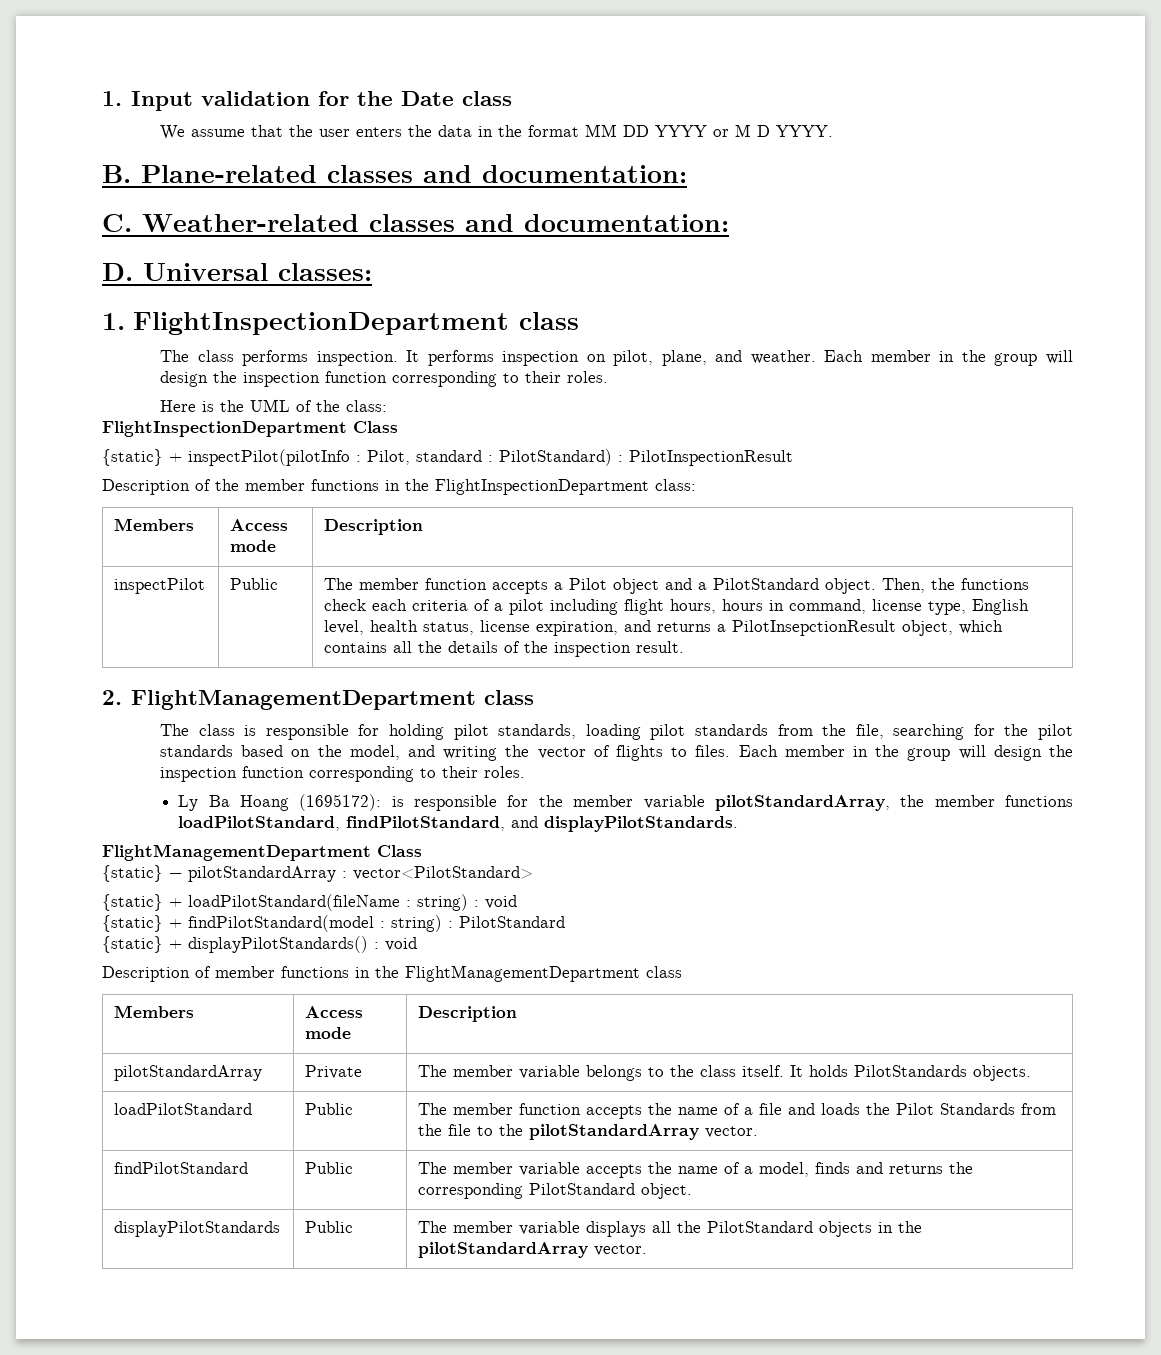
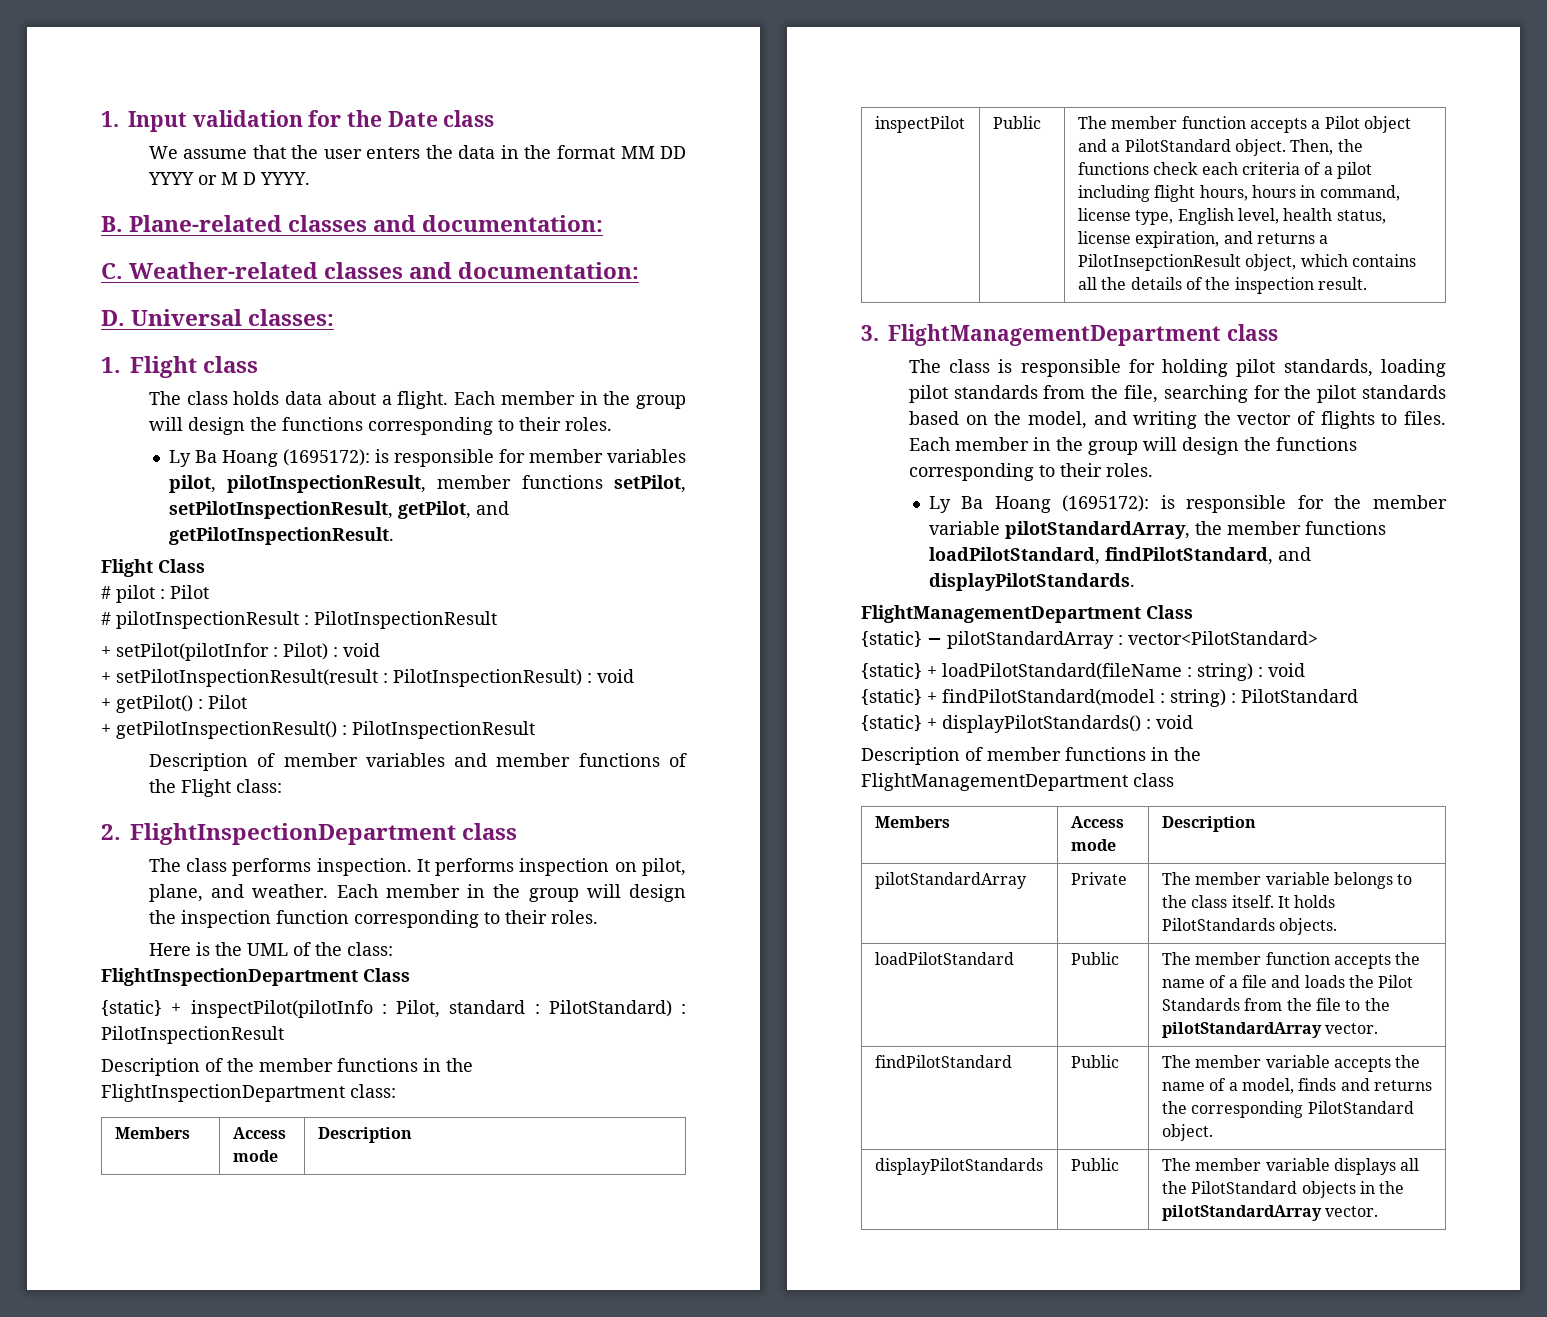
- 1. FlightInspectionDepartment class
+ 1. Flight class
+ The class holds data about a flight. Each member in the group will design the functions corresponding to their roles.
+ Ly Ba Hoang (1695172): is responsible for member variables pilot, pilotInspectionResult, member functions setPilot, setPilotInspectionResult, getPilot, and getPilotInspectionResult.
+ Flight Class
+ # pilot : Pilot
+ # pilotInspectionResult : PilotInspectionResult
+ + setPilot(pilotInfor : Pilot) : void
+ + setPilotInspectionResult(result : PilotInspectionResult) : void
+ + getPilot() : Pilot
+ + getPilotInspectionResult() : PilotInspectionResult
+ Description of member variables and member functions of the Flight class:
+ 2. FlightInspectionDepartment class
- 2. FlightManagementDepartment class
+ 3. FlightManagementDepartment class
- The class is responsible for holding pilot standards, loading pilot standards from the file, searching for the pilot standards based on the model, and writing the vector of flights to files. Each member in the group will design the inspection function corresponding to their roles.
+ The class is responsible for holding pilot standards, loading pilot standards from the file, searching for the pilot standards based on the model, and writing the vector of flights to files. Each member in the group will design the functions corresponding to their roles.

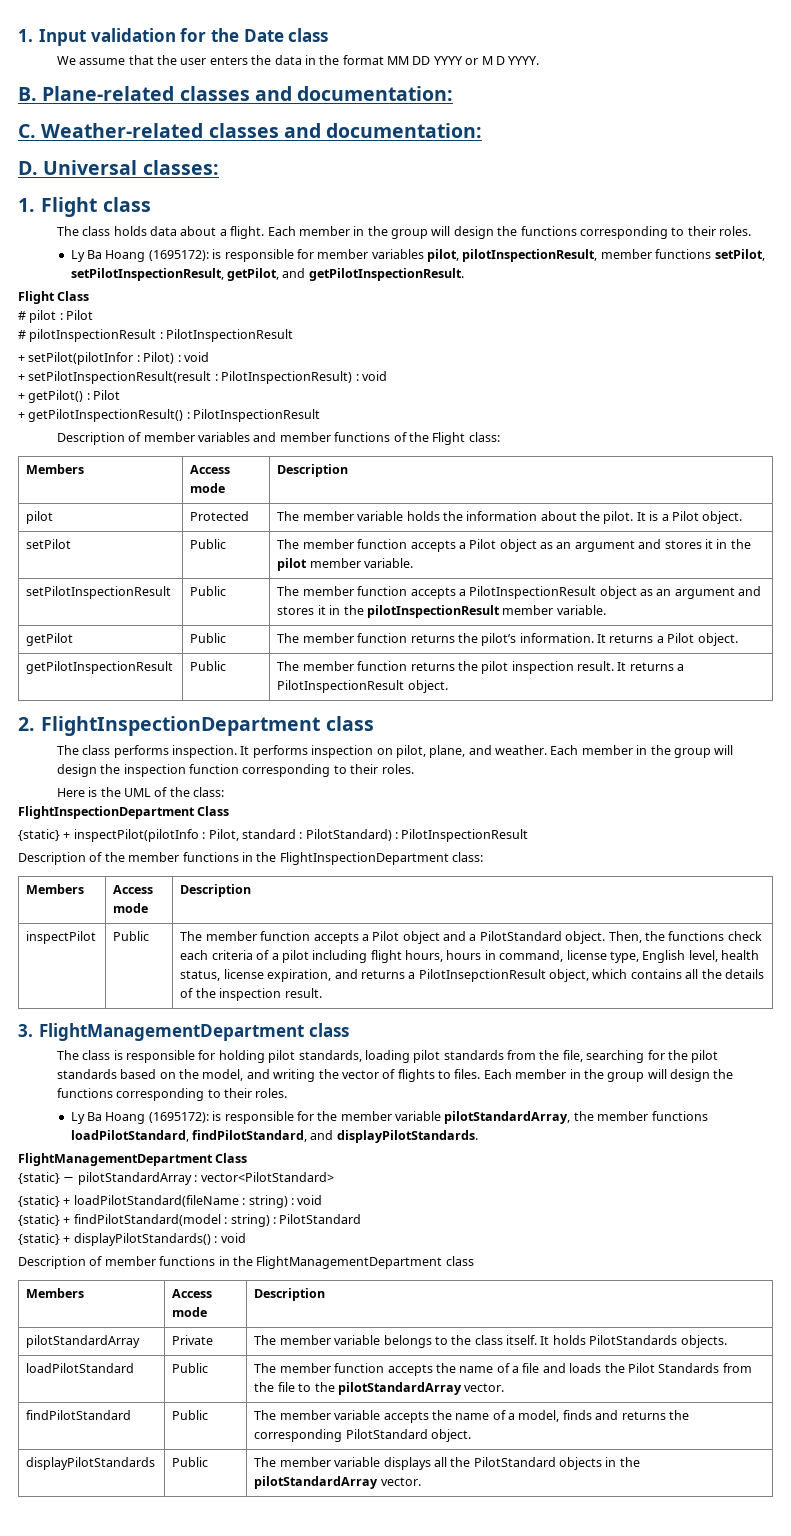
  Description of member variables and member functions of the Flight class:
+ Members | Access mode | Description
+ pilot | Protected | The member variable holds the information about the pilot. It is a Pilot object.
+ setPilot | Public | The member function accepts a Pilot object as an argument and stores it in the pilot member variable.
+ setPilotInspectionResult | Public | The member function accepts a PilotInspectionResult object as an argument and stores it in the pilotInspectionResult member variable.
+ getPilot | Public | The member function returns the pilot’s information. It returns a Pilot object.
+ getPilotInspectionResult | Public | The member function returns the pilot inspection result. It returns a PilotInspectionResult object.

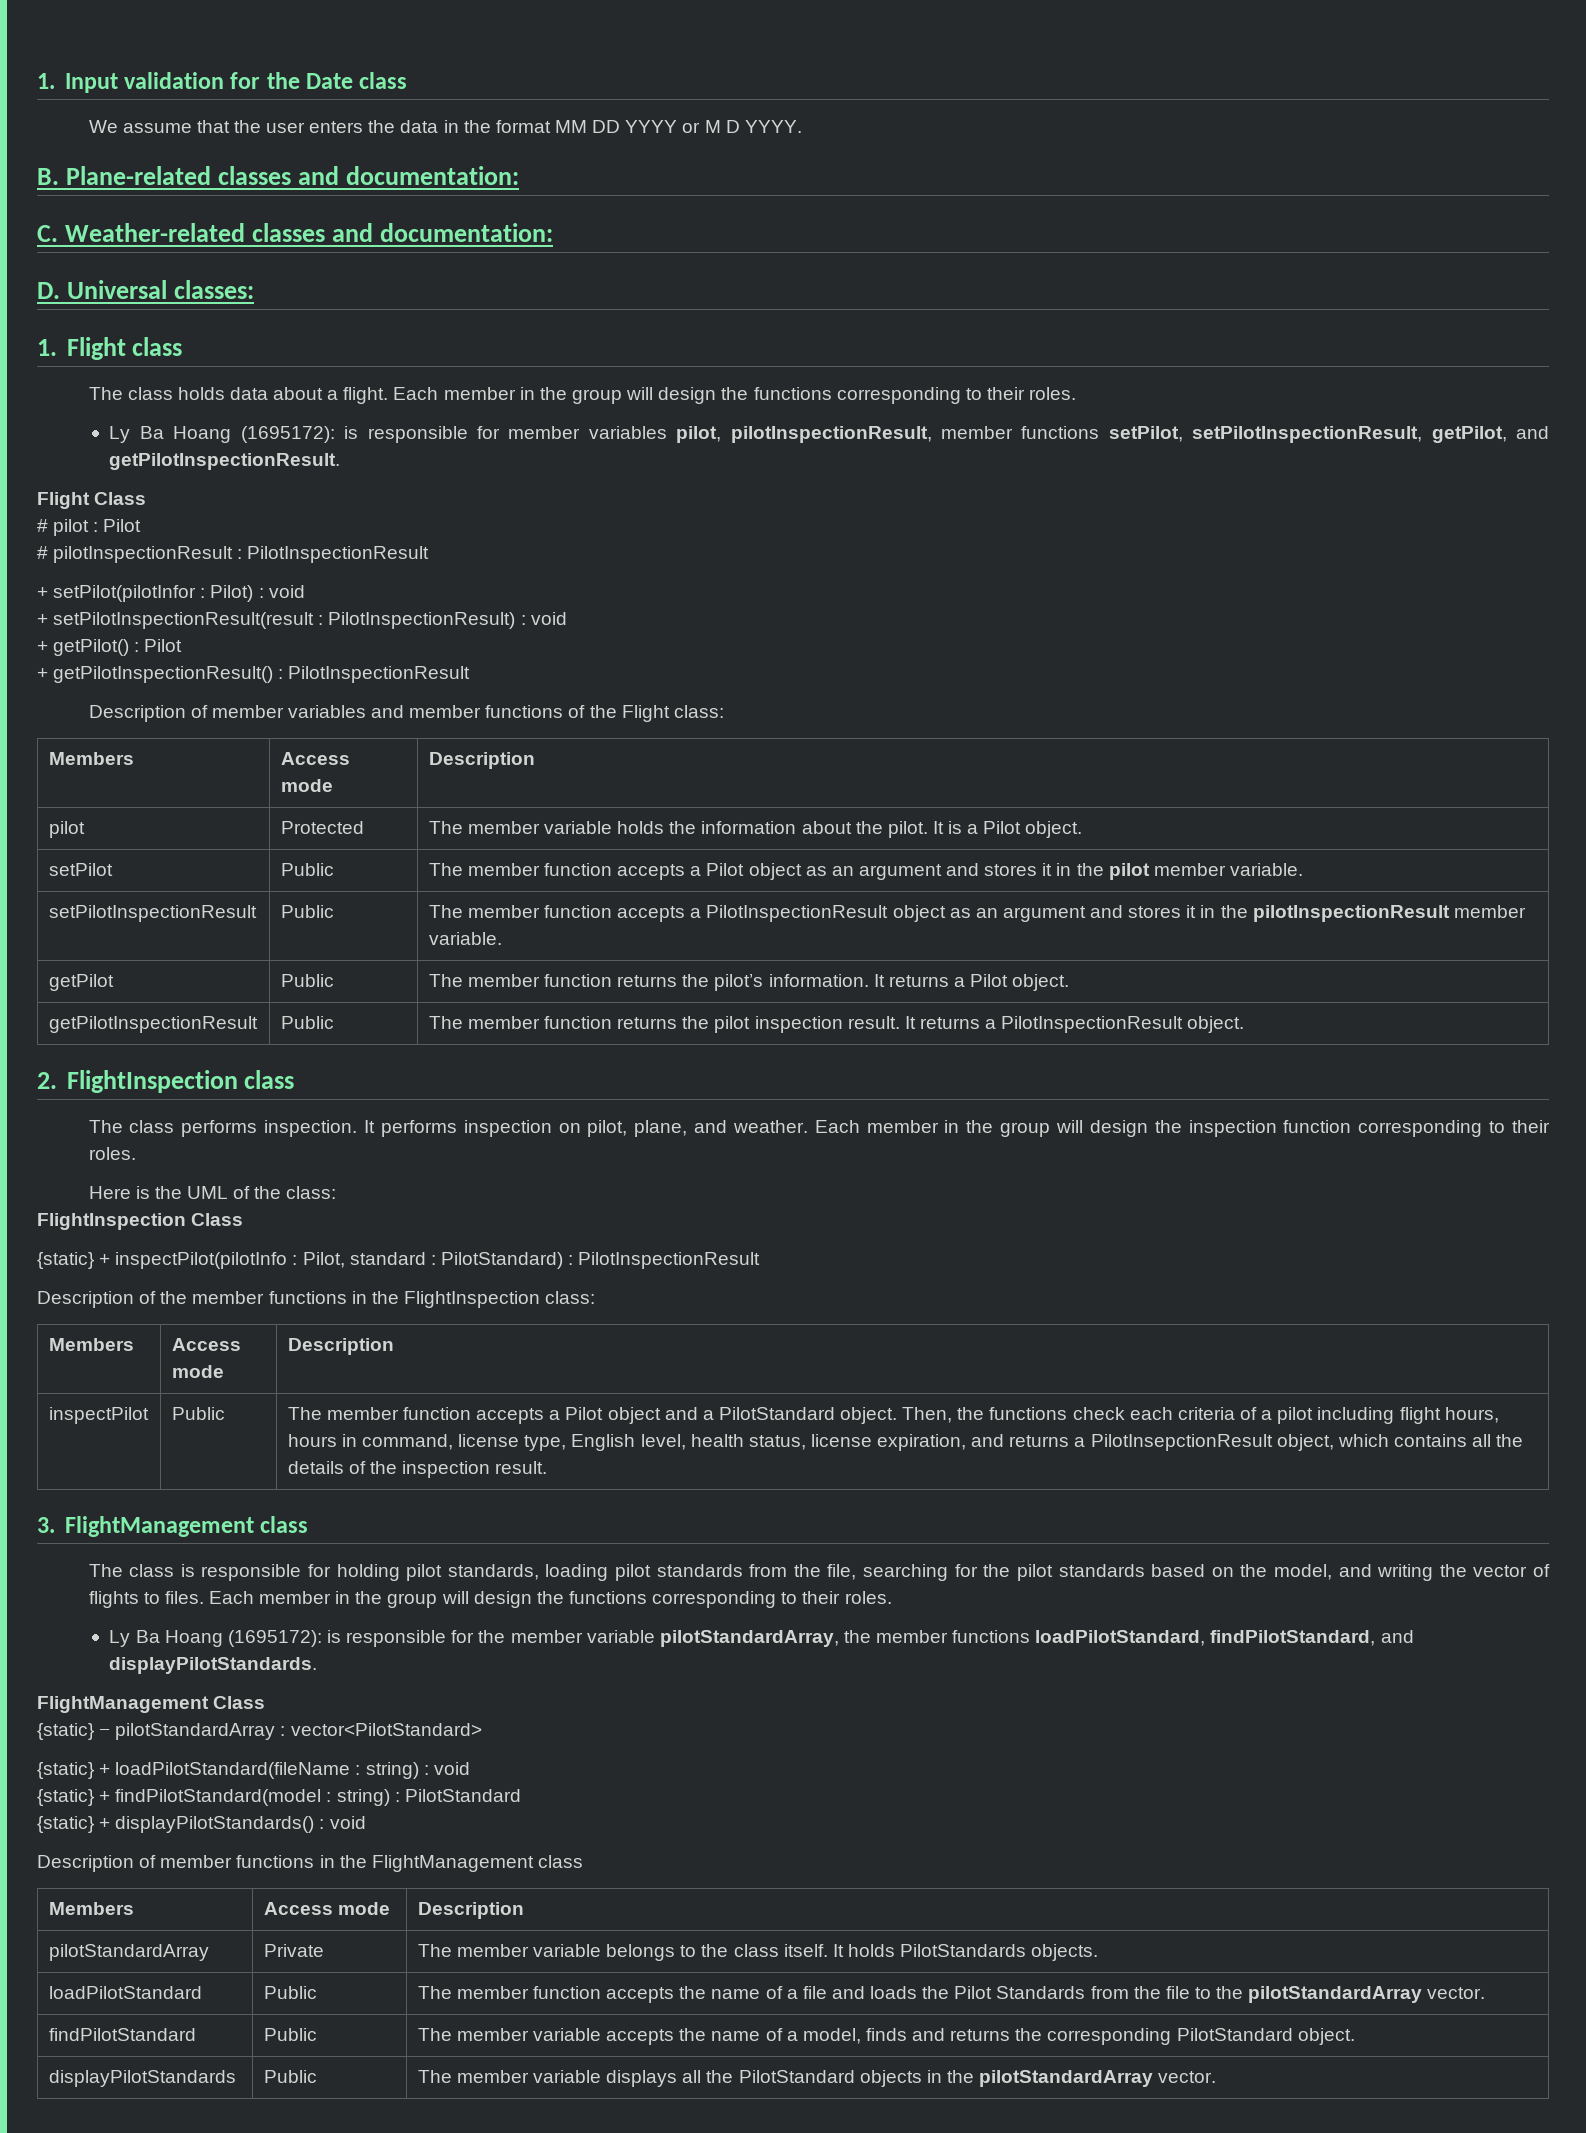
- 2. FlightInspectionDepartment class
+ 2. FlightInspection class
- FlightInspectionDepartment Class
+ FlightInspection Class
- Description of the member functions in the FlightInspectionDepartment class:
+ Description of the member functions in the FlightInspection class:
- 3. FlightManagementDepartment class
+ 3. FlightManagement class
- FlightManagementDepartment Class
+ FlightManagement Class
- Description of member functions in the FlightManagementDepartment class
+ Description of member functions in the FlightManagement class

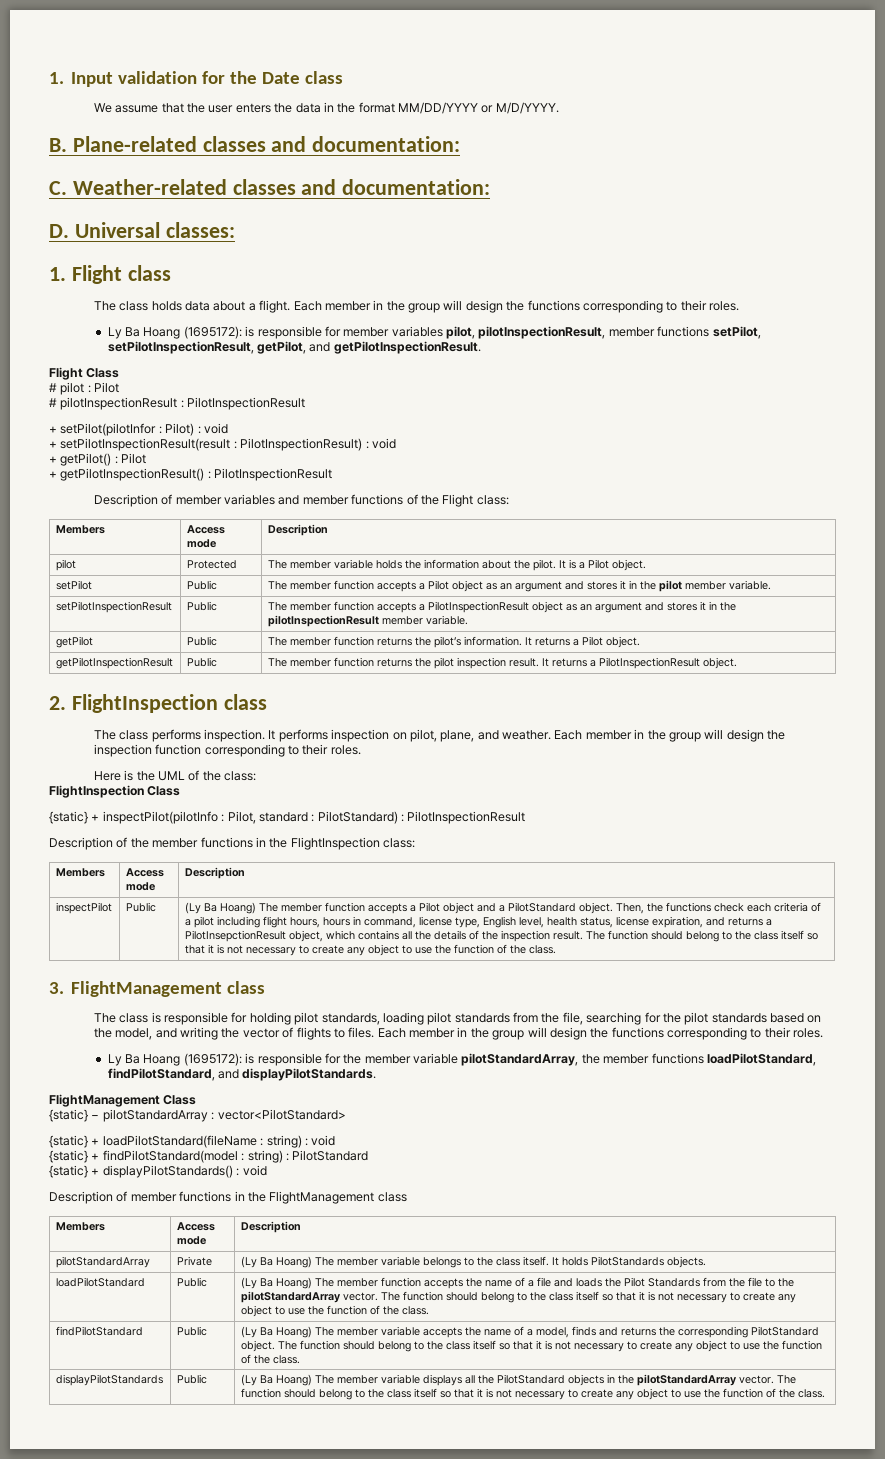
- We assume that the user enters the data in the format MM DD YYYY or M D YYYY.
+ We assume that the user enters the data in the format MM/DD/YYYY or M/D/YYYY.
- The member function accepts a Pilot object and a PilotStandard object.
+ (Ly Ba Hoang) The member function accepts a Pilot object and a PilotStandard object.
- Then, the functions check each criteria of a pilot including flight hours, hours in command, license type, English level, health status, license expiration, and returns a PilotInsepctionResult object, which contains all the details of the inspection result.
+ Then, the functions check each criteria of a pilot including flight hours, hours in command, license type, English level, health status, license expiration, and returns a PilotInsepctionResult object, which contains all the details of the inspection result. The function should belong to the class itself so that it is not necessary to create any object to use the function of the class.
- pilotStandardArray | Private | The member variable belongs to the class itself. It holds PilotStandards objects.
+ pilotStandardArray | Private | (Ly Ba Hoang) The member variable belongs to the class itself. It holds PilotStandards objects.
- The member function accepts the name of a file and loads the Pilot Standards from the file to the pilotStandardArray vector.
+ (Ly Ba Hoang) The member function accepts the name of a file and loads the Pilot Standards from the file to the pilotStandardArray vector. The function should belong to the class itself so that it is not necessary to create any object to use the function of the class.
- The member variable accepts the name of a model, finds and returns the corresponding PilotStandard object.
+ (Ly Ba Hoang) The member variable accepts the name of a model, finds and returns the corresponding PilotStandard object. The function should belong to the class itself so that it is not necessary to create any object to use the function of the class.
- The member variable displays all the PilotStandard objects in the pilotStandardArray vector.
+ (Ly Ba Hoang) The member variable displays all the PilotStandard objects in the pilotStandardArray vector. The function should belong to the class itself so that it is not necessary to create any object to use the function of the class.

